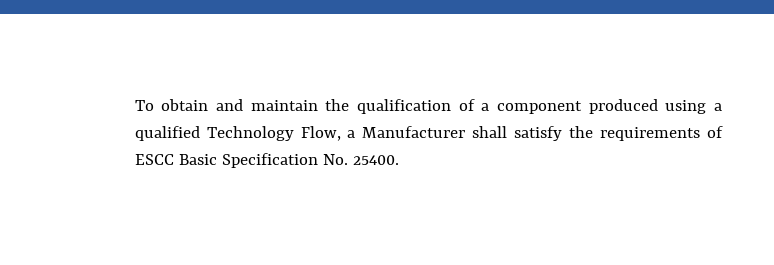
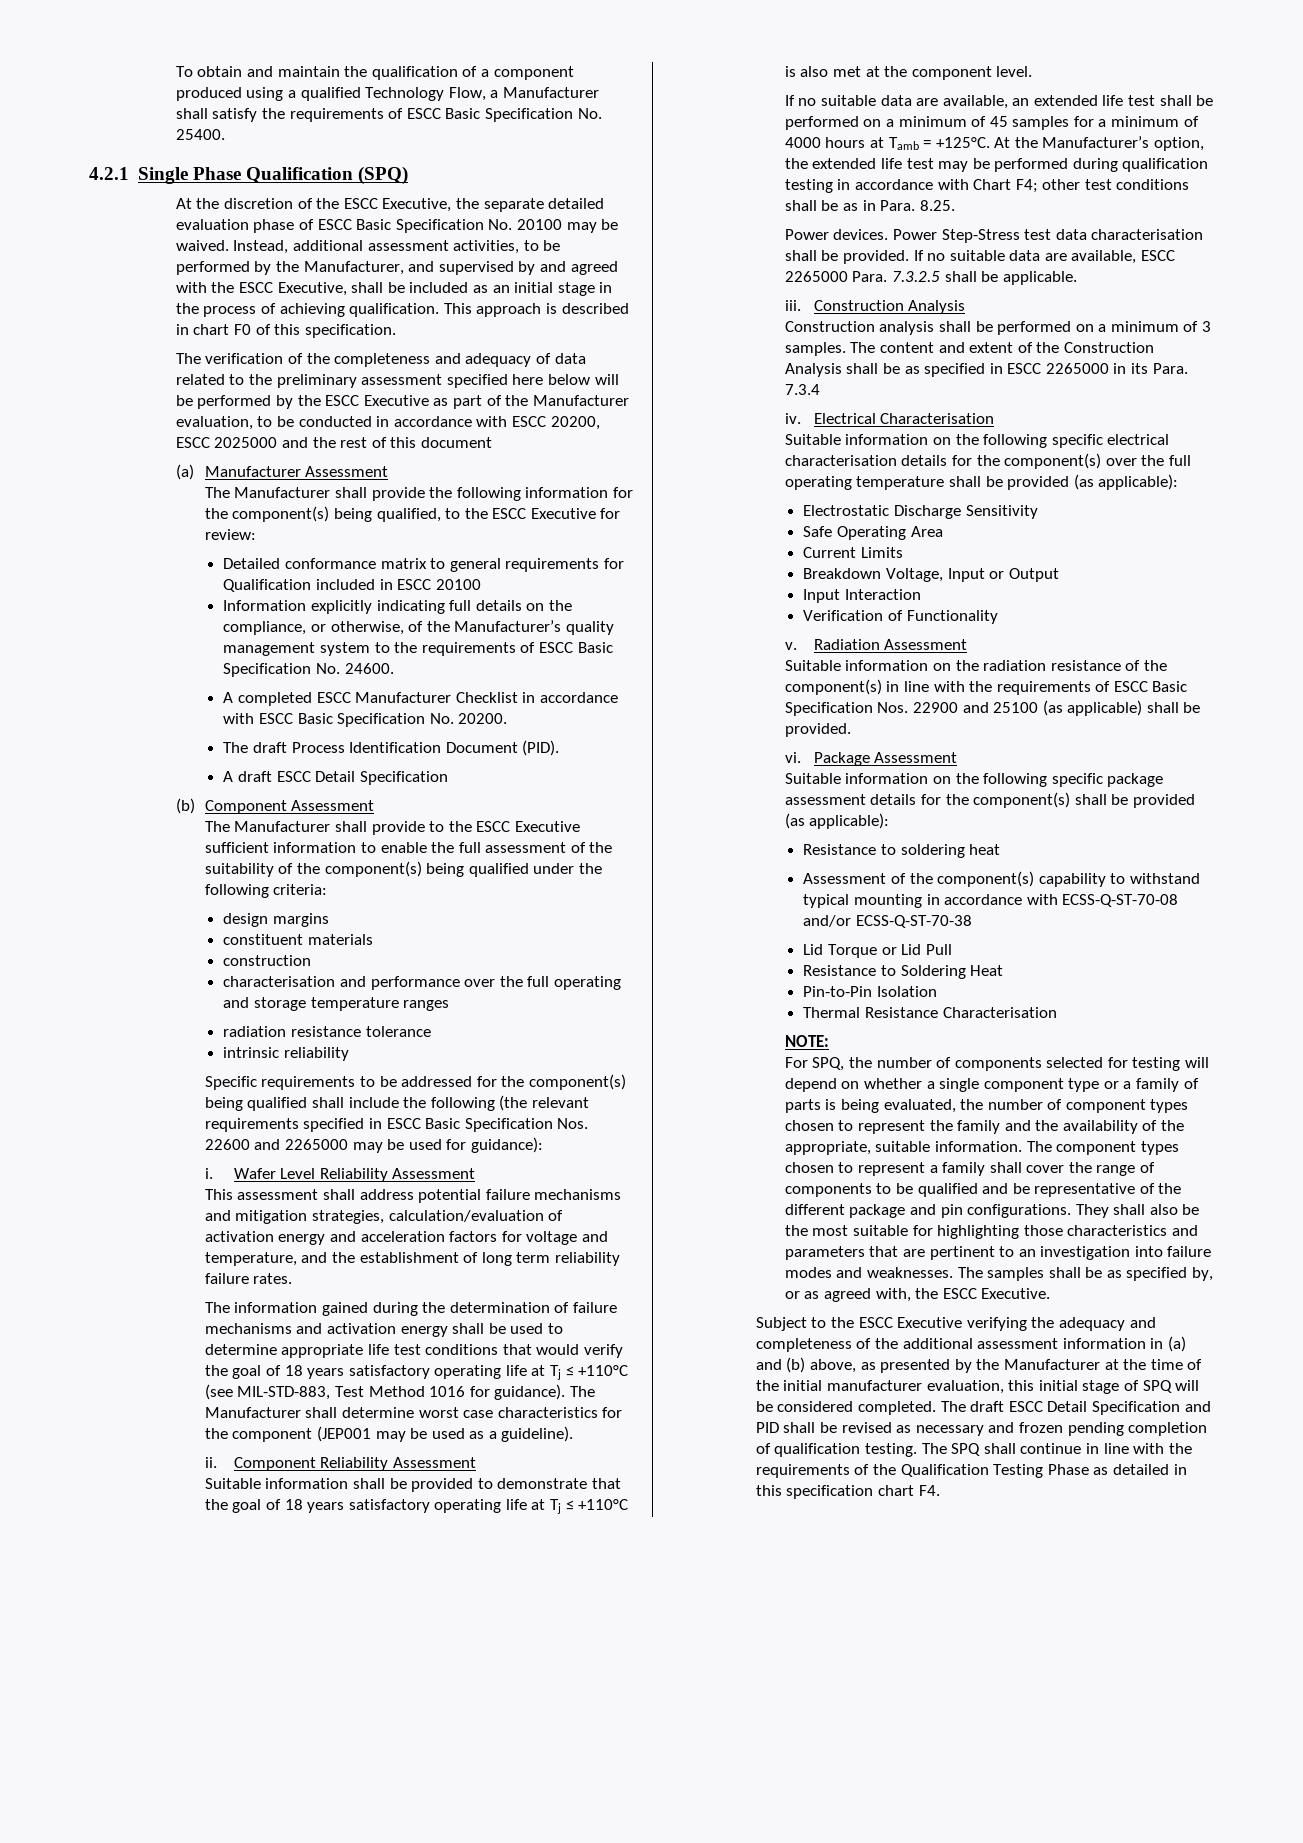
+ 4.2.1 Single Phase Qualification (SPQ)
+ At the discretion of the ESCC Executive, the separate detailed evaluation phase of ESCC Basic Specification No. 20100 may be waived. Instead, additional assessment activities, to be performed by the Manufacturer, and supervised by and agreed with the ESCC Executive, shall be included as an initial stage in the process of achieving qualification. This approach is described in chart F0 of this specification.
+ The verification of the completeness and adequacy of data related to the preliminary assessment specified here below will be performed by the ESCC Executive as part of the Manufacturer evaluation, to be conducted in accordance with ESCC 20200, ESCC 2025000 and the rest of this document
+ (a) Manufacturer Assessment
+ The Manufacturer shall provide the following information for the component(s) being qualified, to the ESCC Executive for review:
+ Detailed conformance matrix to general requirements for Qualification included in ESCC 20100
+ Information explicitly indicating full details on the compliance, or otherwise, of the Manufacturer’s quality management system to the requirements of ESCC Basic Specification No. 24600.
+ A completed ESCC Manufacturer Checklist in accordance with ESCC Basic Specification No. 20200.
+ The draft Process Identification Document (PID).
+ A draft ESCC Detail Specification
+ (b) Component Assessment
+ The Manufacturer shall provide to the ESCC Executive sufficient information to enable the full assessment of the suitability of the component(s) being qualified under the following criteria:
+ design margins
+ constituent materials
+ construction
+ characterisation and performance over the full operating and storage temperature ranges
+ radiation resistance tolerance
+ intrinsic reliability
+ Specific requirements to be addressed for the component(s) being qualified shall include the following (the relevant requirements specified in ESCC Basic Specification Nos. 22600 and 2265000 may be used for guidance):
+ i. Wafer Level Reliability Assessment
+ This assessment shall address potential failure mechanisms and mitigation strategies, calculation/evaluation of activation energy and acceleration factors for voltage and temperature, and the establishment of long term reliability failure rates.
+ The information gained during the determination of failure mechanisms and activation energy shall be used to determine appropriate life test conditions that would verify the goal of 18 years satisfactory operating life at Tj ≤ +110°C (see MIL-STD-883, Test Method 1016 for guidance). The Manufacturer shall determine worst case characteristics for the component (JEP001 may be used as a guideline).
+ ii. Component Reliability Assessment
+ Suitable information shall be provided to demonstrate that the goal of 18 years satisfactory operating life at Tj ≤ +110°C is also met at the component level.
+ If no suitable data are available, an extended life test shall be performed on a minimum of 45 samples for a minimum of 4000 hours at Tamb = +125°C. At the Manufacturer’s option, the extended life test may be performed during qualification testing in accordance with Chart F4; other test conditions shall be as in Para. 8.25.
+ Power devices. Power Step-Stress test data characterisation shall be provided. If no suitable data are available, ESCC 2265000 Para. 7.3.2.5 shall be applicable.
+ iii. Construction Analysis
+ Construction analysis shall be performed on a minimum of 3 samples. The content and extent of the Construction Analysis shall be as specified in ESCC 2265000 in its Para. 7.3.4
+ iv. Electrical Characterisation
+ Suitable information on the following specific electrical characterisation details for the component(s) over the full operating temperature shall be provided (as applicable):
+ Electrostatic Discharge Sensitivity
+ Safe Operating Area
+ Current Limits
+ Breakdown Voltage, Input or Output
+ Input Interaction
+ Verification of Functionality
+ v. Radiation Assessment
+ Suitable information on the radiation resistance of the component(s) in line with the requirements of ESCC Basic Specification Nos. 22900 and 25100 (as applicable) shall be provided.
+ vi. Package Assessment
+ Suitable information on the following specific package assessment details for the component(s) shall be provided (as applicable):
+ Resistance to soldering heat
+ Assessment of the component(s) capability to withstand typical mounting in accordance with ECSS-Q-ST-70-08 and/or ECSS-Q-ST-70-38
+ Lid Torque or Lid Pull
+ Resistance to Soldering Heat
+ Pin-to-Pin Isolation
+ Thermal Resistance Characterisation
+ NOTE:
+ For SPQ, the number of components selected for testing will depend on whether a single component type or a family of parts is being evaluated, the number of component types chosen to represent the family and the availability of the appropriate, suitable information. The component types chosen to represent a family shall cover the range of components to be qualified and be representative of the different package and pin configurations. They shall also be the most suitable for highlighting those characteristics and parameters that are pertinent to an investigation into failure modes and weaknesses. The samples shall be as specified by, or as agreed with, the ESCC Executive.
+ Subject to the ESCC Executive verifying the adequacy and completeness of the additional assessment information in (a) and (b) above, as presented by the Manufacturer at the time of the initial manufacturer evaluation, this initial stage of SPQ will be considered completed. The draft ESCC Detail Specification and PID shall be revised as necessary and frozen pending completion of qualification testing. The SPQ shall continue in line with the requirements of the Qualification Testing Phase as detailed in this specification chart F4.

